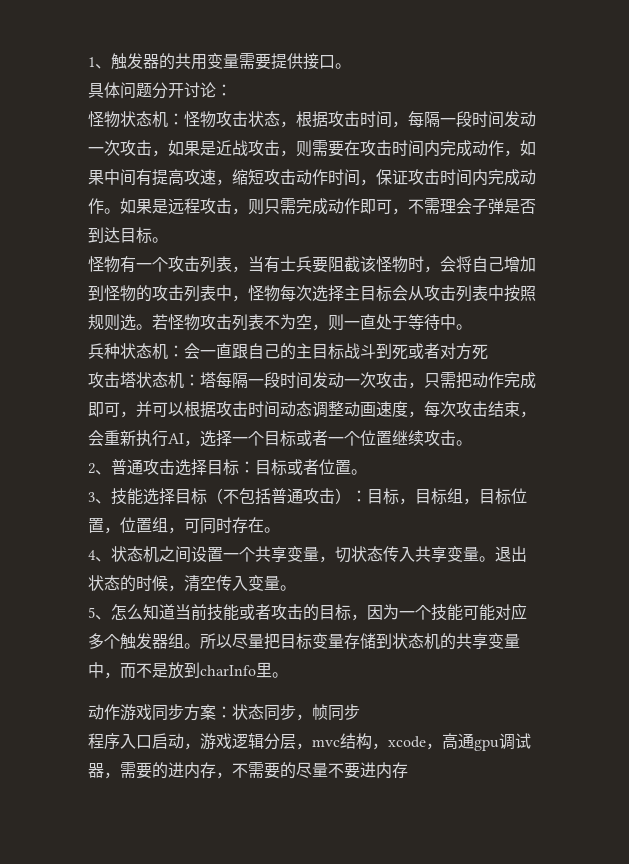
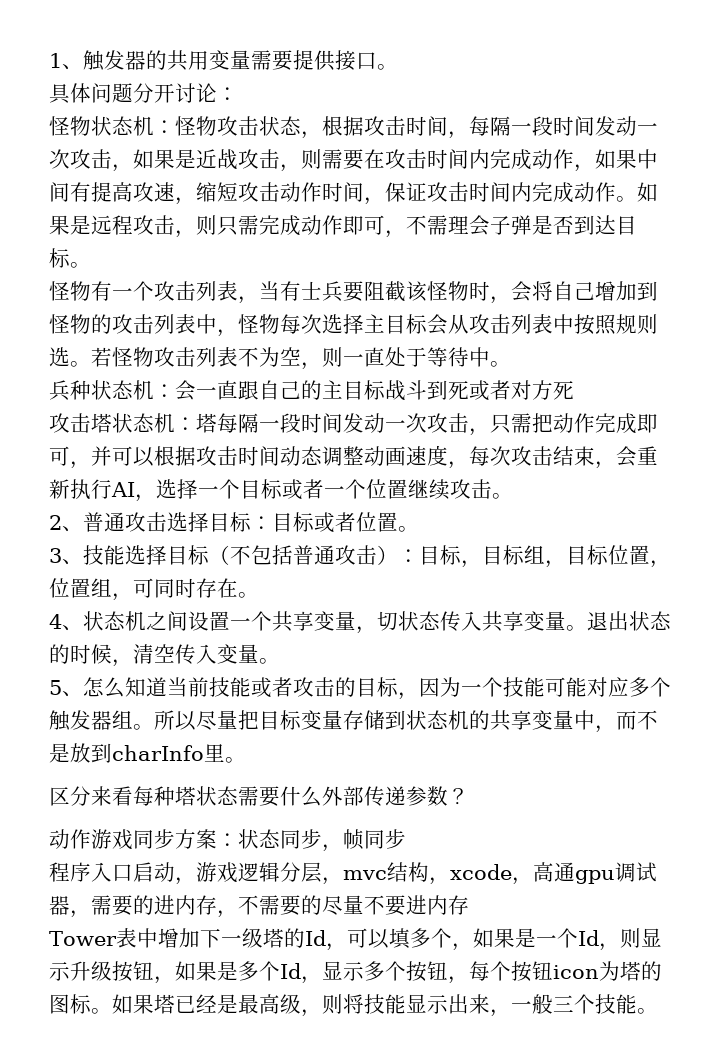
+ 区分来看每种塔状态需要什么外部传递参数？
+ Tower表中增加下一级塔的Id，可以填多个，如果是一个Id，则显示升级按钮，如果是多个Id，显示多个按钮，每个按钮icon为塔的图标。如果塔已经是最高级，则将技能显示出来，一般三个技能。

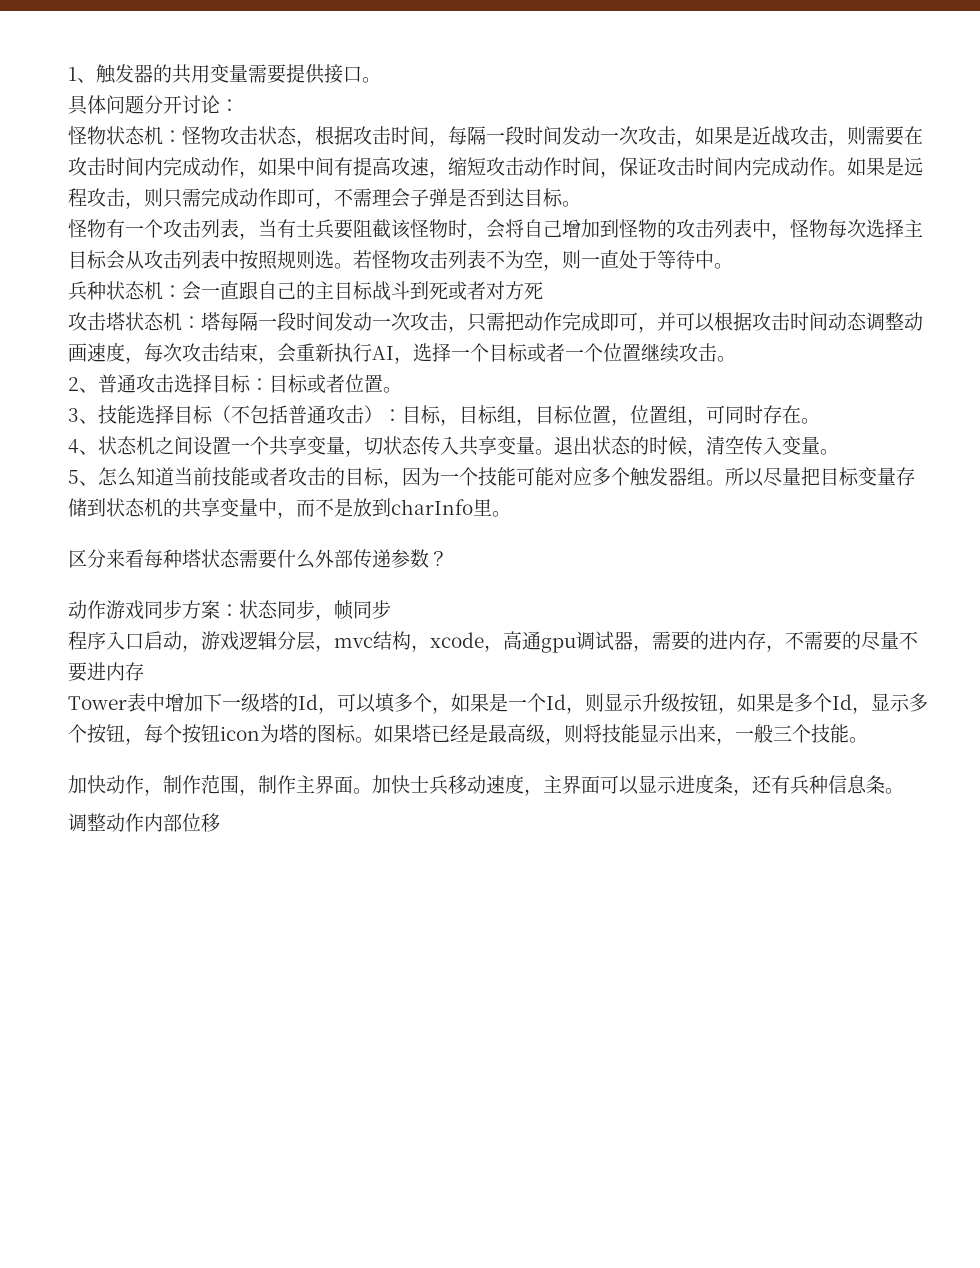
+ 加快动作，制作范围，制作主界面。加快士兵移动速度，主界面可以显示进度条，还有兵种信息条。
+ 调整动作内部位移

